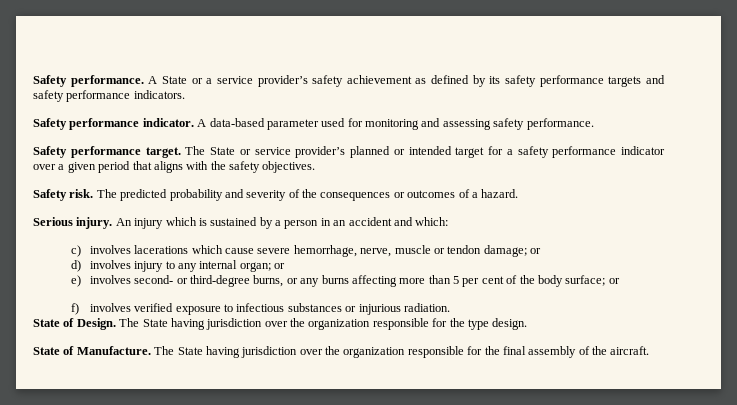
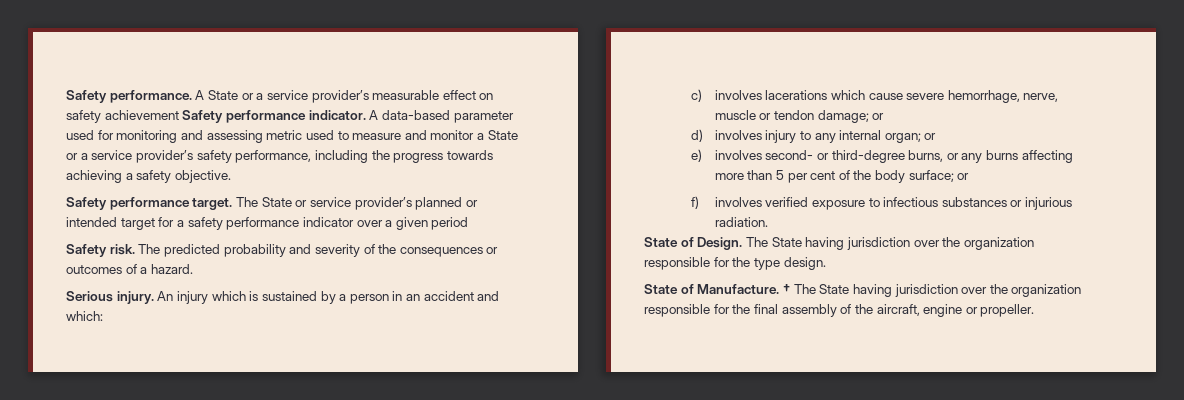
- A State or a service provider’s safety achievement as defined by its safety performance targets and safety performance indicators.
- Safety performance indicator.
+ A State or a service provider’s measurable effect on safety achievement Safety performance indicator.
- A data-based parameter used for monitoring and assessing safety performance.
+ A data-based parameter used for monitoring and assessing metric used to measure and monitor a State or a service provider’s safety performance, including the progress towards achieving a safety objective.
- The State or service provider’s planned or intended target for a safety performance indicator over a given period that aligns with the safety objectives.
+ The State or service provider’s planned or intended target for a safety performance indicator over a given period
- The State having jurisdiction over the organization responsible for the final assembly of the aircraft.
+ † The State having jurisdiction over the organization responsible for the final assembly of the aircraft, engine or propeller.

